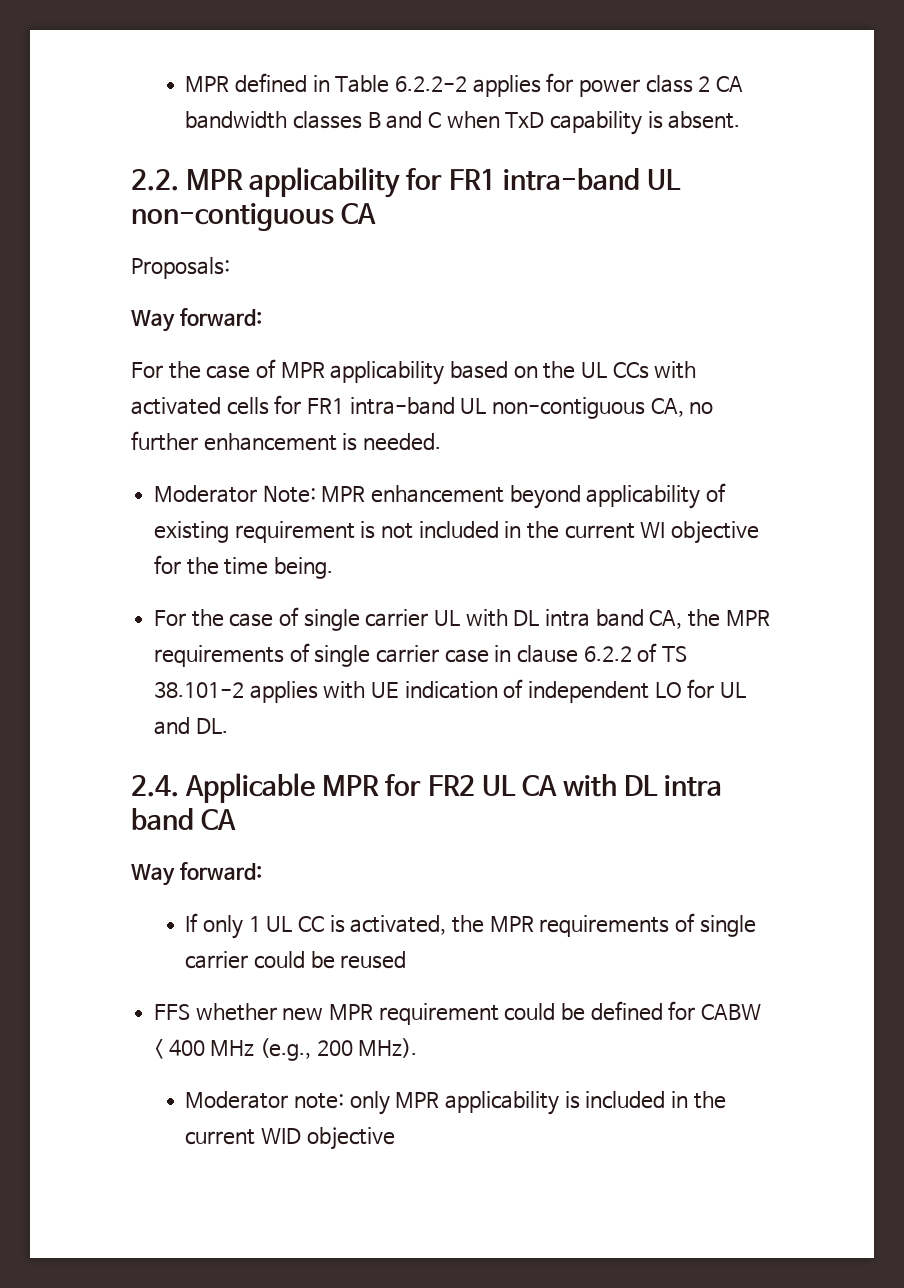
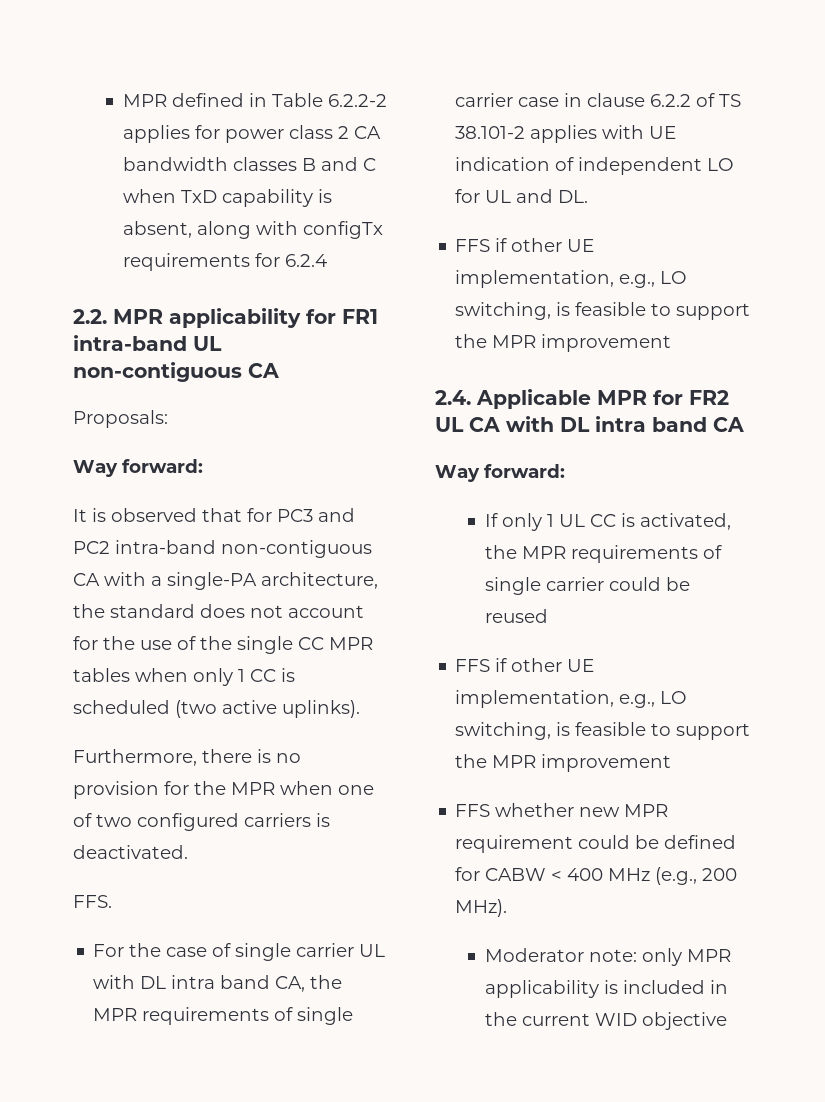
- MPR defined in Table 6.2.2-2 applies for power class 2 CA bandwidth classes B and C when TxD capability is absent.
+ MPR defined in Table 6.2.2-2 applies for power class 2 CA bandwidth classes B and C when TxD capability is absent, along with configTx requirements for 6.2.4
- For the case of MPR applicability based on the UL CCs with activated cells for FR1 intra-band UL non-contiguous CA, no further enhancement is needed.
- Moderator Note: MPR enhancement beyond applicability of existing requirement is not included in the current WI objective for the time being.
+ It is observed that for PC3 and PC2 intra-band non-contiguous CA with a single-PA architecture, the standard does not account for the use of the single CC MPR tables when only 1 CC is scheduled (two active uplinks).
+ Furthermore, there is no provision for the MPR when one of two configured carriers is deactivated.
+ FFS.
  For the case of single carrier UL with DL intra band CA, the MPR requirements of single carrier case in clause 6.2.2 of TS 38.101-2 applies with UE indication of independent LO for UL and DL.
+ FFS if other UE implementation, e.g., LO switching, is feasible to support the MPR improvement
  If only 1 UL CC is activated, the MPR requirements of single carrier could be reused
+ FFS if other UE implementation, e.g., LO switching, is feasible to support the MPR improvement

